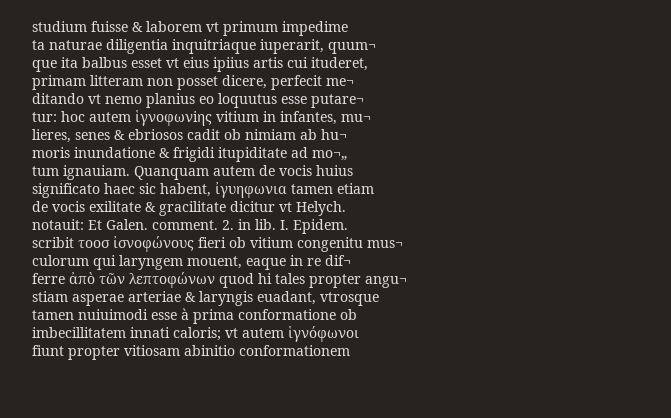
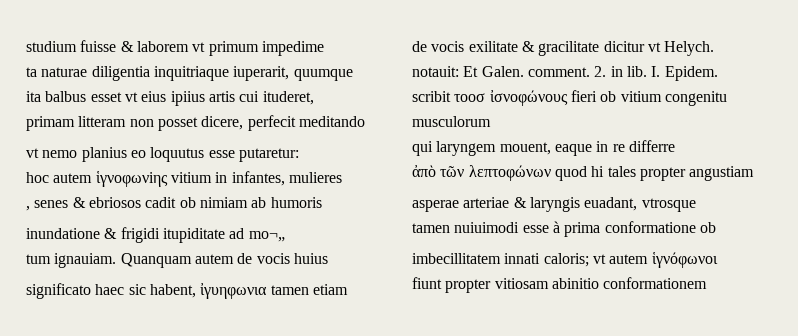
- ta naturae diligentia inquitriaque iuperarit, quum¬
- que ita balbus esset vt eius ipiius artis cui ituderet,
+ ta naturae diligentia inquitriaque iuperarit, quumque
+ ita balbus esset vt eius ipiius artis cui ituderet,
- primam litteram non posset dicere, perfecit me¬
- ditando vt nemo planius eo loquutus esse putare¬
- tur: hoc autem ἱγνοφωνiης vitium in infantes, mu¬
- lieres, senes & ebriosos cadit ob nimiam ab hu¬
- moris inundatione & frigidi itupiditate ad mo¬„
+ primam litteram non posset dicere, perfecit meditando
+ vt nemo planius eo loquutus esse putaretur:
+ hoc autem ἱγνοφωνiης vitium in infantes, mulieres
+ , senes & ebriosos cadit ob nimiam ab humoris
+ inundatione & frigidi itupiditate ad mo¬„
- scribit τοοσ ἰσνοφώνους fieri ob vitium congenitu mus¬
- culorum qui laryngem mouent, eaque in re dif¬
- ferre ἀπὸ τῶν λεπτοφώνων quod hi tales propter angu¬
- stiam asperae arteriae & laryngis euadant, vtrosque
+ scribit τοοσ ἰσνοφώνους fieri ob vitium congenitu musculorum
+ qui laryngem mouent, eaque in re differre
+ ἀπὸ τῶν λεπτοφώνων quod hi tales propter angustiam
+ asperae arteriae & laryngis euadant, vtrosque

